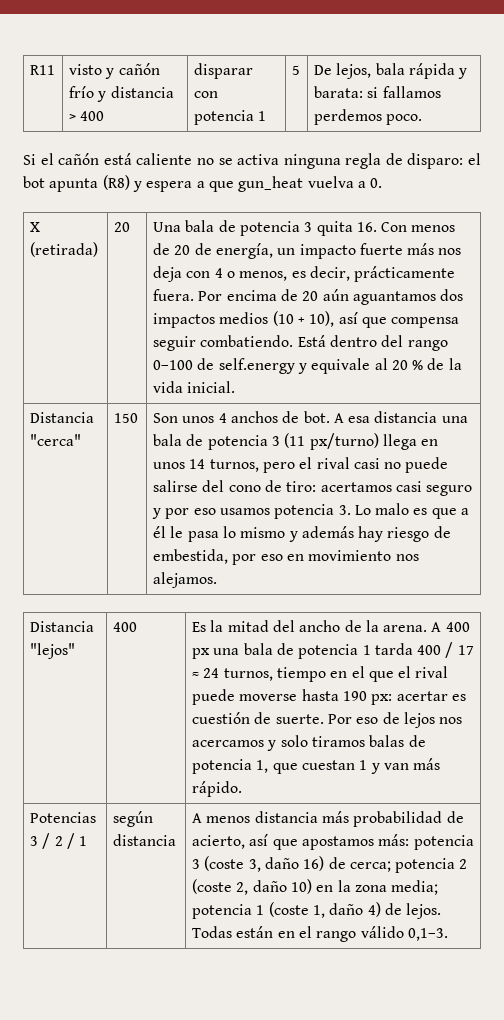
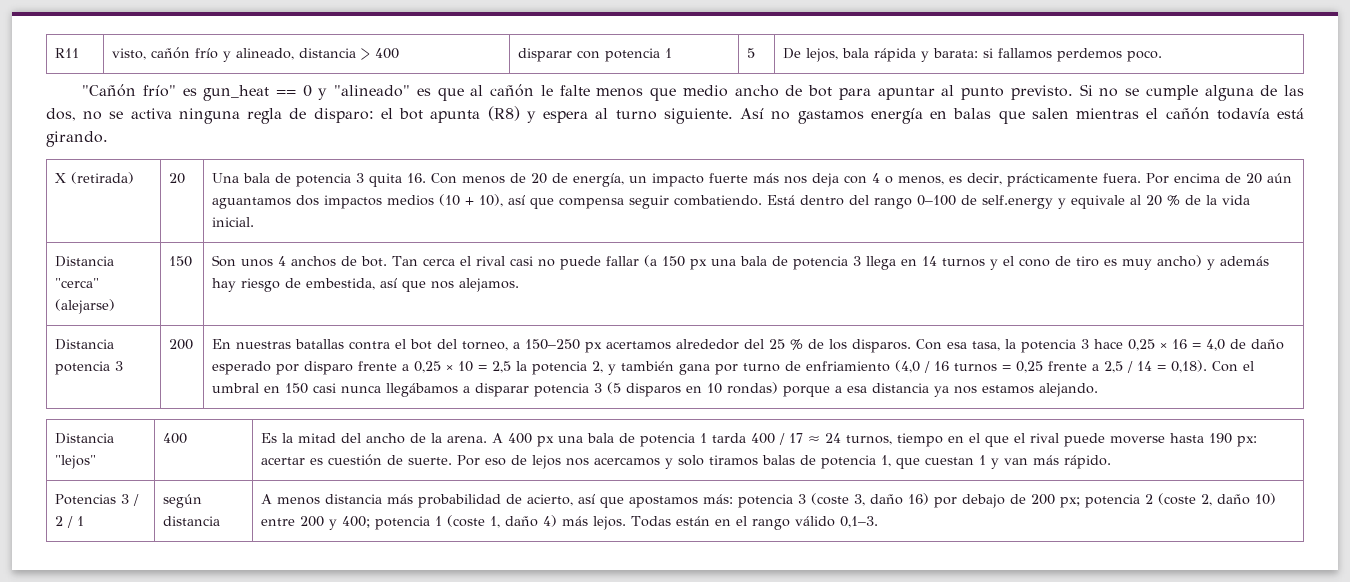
- R11 | visto y cañón frío y distancia > 400 | disparar con potencia 1 | 5 | De lejos, bala rápida y barata: si fallamos perdemos poco.
+ R11 | visto, cañón frío y alineado, distancia > 400 | disparar con potencia 1 | 5 | De lejos, bala rápida y barata: si fallamos perdemos poco.
- Si el cañón está caliente no se activa ninguna regla de disparo: el bot apunta (R8) y espera a que gun_heat vuelva a 0.
+ "Cañón frío" es gun_heat == 0 y "alineado" es que al cañón le falte menos que medio ancho de bot para apuntar al punto previsto. Si no se cumple alguna de las dos, no se activa ninguna regla de disparo: el bot apunta (R8) y espera al turno siguiente. Así no gastamos energía en balas que salen mientras el cañón todavía está girando.
- Distancia "cerca"
+ Distancia "cerca" (alejarse)
- A esa distancia una bala de potencia 3 (11 px/turno) llega en unos 14 turnos, pero el rival casi no puede salirse del cono de tiro: acertamos casi seguro y por eso usamos potencia 3. Lo malo es que a él le pasa lo mismo y además hay riesgo de embestida, por eso en movimiento nos alejamos.
+ Tan cerca el rival casi no puede fallar (a 150 px una bala de potencia 3 llega en 14 turnos y el cono de tiro es muy ancho) y además hay riesgo de embestida, así que nos alejamos.
+ Distancia potencia 3 | 200 | En nuestras batallas contra el bot del torneo, a 150–250 px acertamos alrededor del 25 % de los disparos. Con esa tasa, la potencia 3 hace 0,25 × 16 = 4,0 de daño esperado por disparo frente a 0,25 × 10 = 2,5 la potencia 2, y también gana por turno de enfriamiento (4,0 / 16 turnos = 0,25 frente a 2,5 / 14 = 0,18). Con el umbral en 150 casi nunca llegábamos a disparar potencia 3 (5 disparos en 10 rondas) porque a esa distancia ya nos estamos alejando.
- A menos distancia más probabilidad de acierto, así que apostamos más: potencia 3 (coste 3, daño 16) de cerca; potencia 2 (coste 2, daño 10) en la zona media; potencia 1 (coste 1, daño 4) de lejos.
+ A menos distancia más probabilidad de acierto, así que apostamos más: potencia 3 (coste 3, daño 16) por debajo de 200 px; potencia 2 (coste 2, daño 10) entre 200 y 400; potencia 1 (coste 1, daño 4) más lejos.

